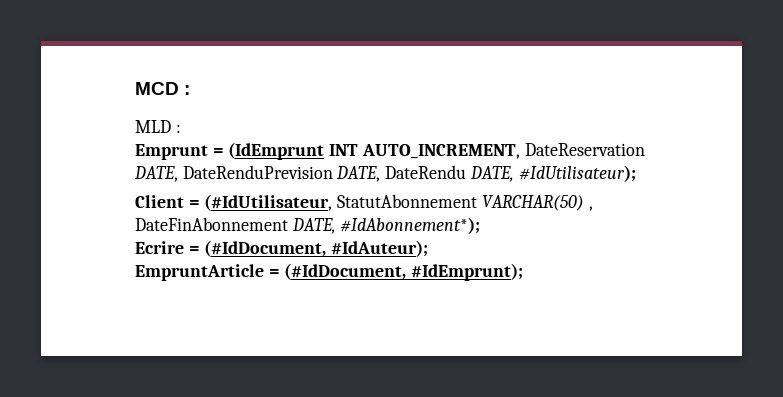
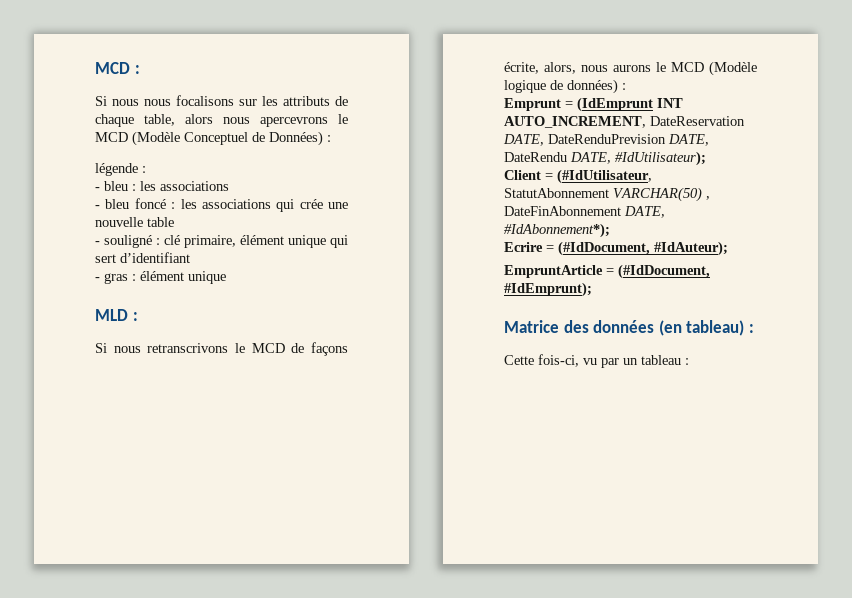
+ Si nous nous focalisons sur les attributs de chaque table, alors nous apercevrons le MCD (Modèle Conceptuel de Données) :
+ légende :
+ - bleu : les associations
+ - bleu foncé : les associations qui crée une nouvelle table
+ - souligné : clé primaire, élément unique qui sert d’identifiant
+ - gras : élément unique
  MLD :
+ Si nous retranscrivons le MCD de façons écrite, alors, nous aurons le MCD (Modèle logique de données) :
+ Matrice des données (en tableau) :
+ Cette fois-ci, vu par un tableau :

